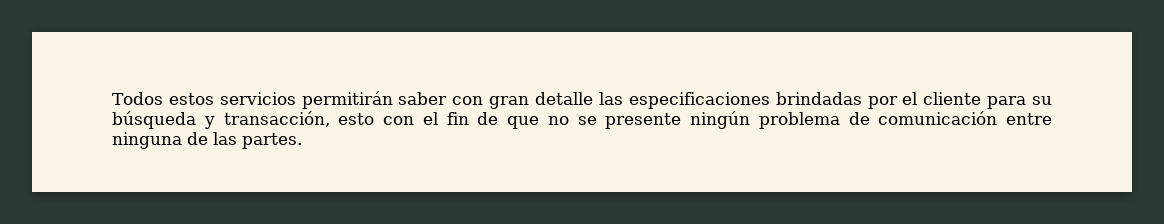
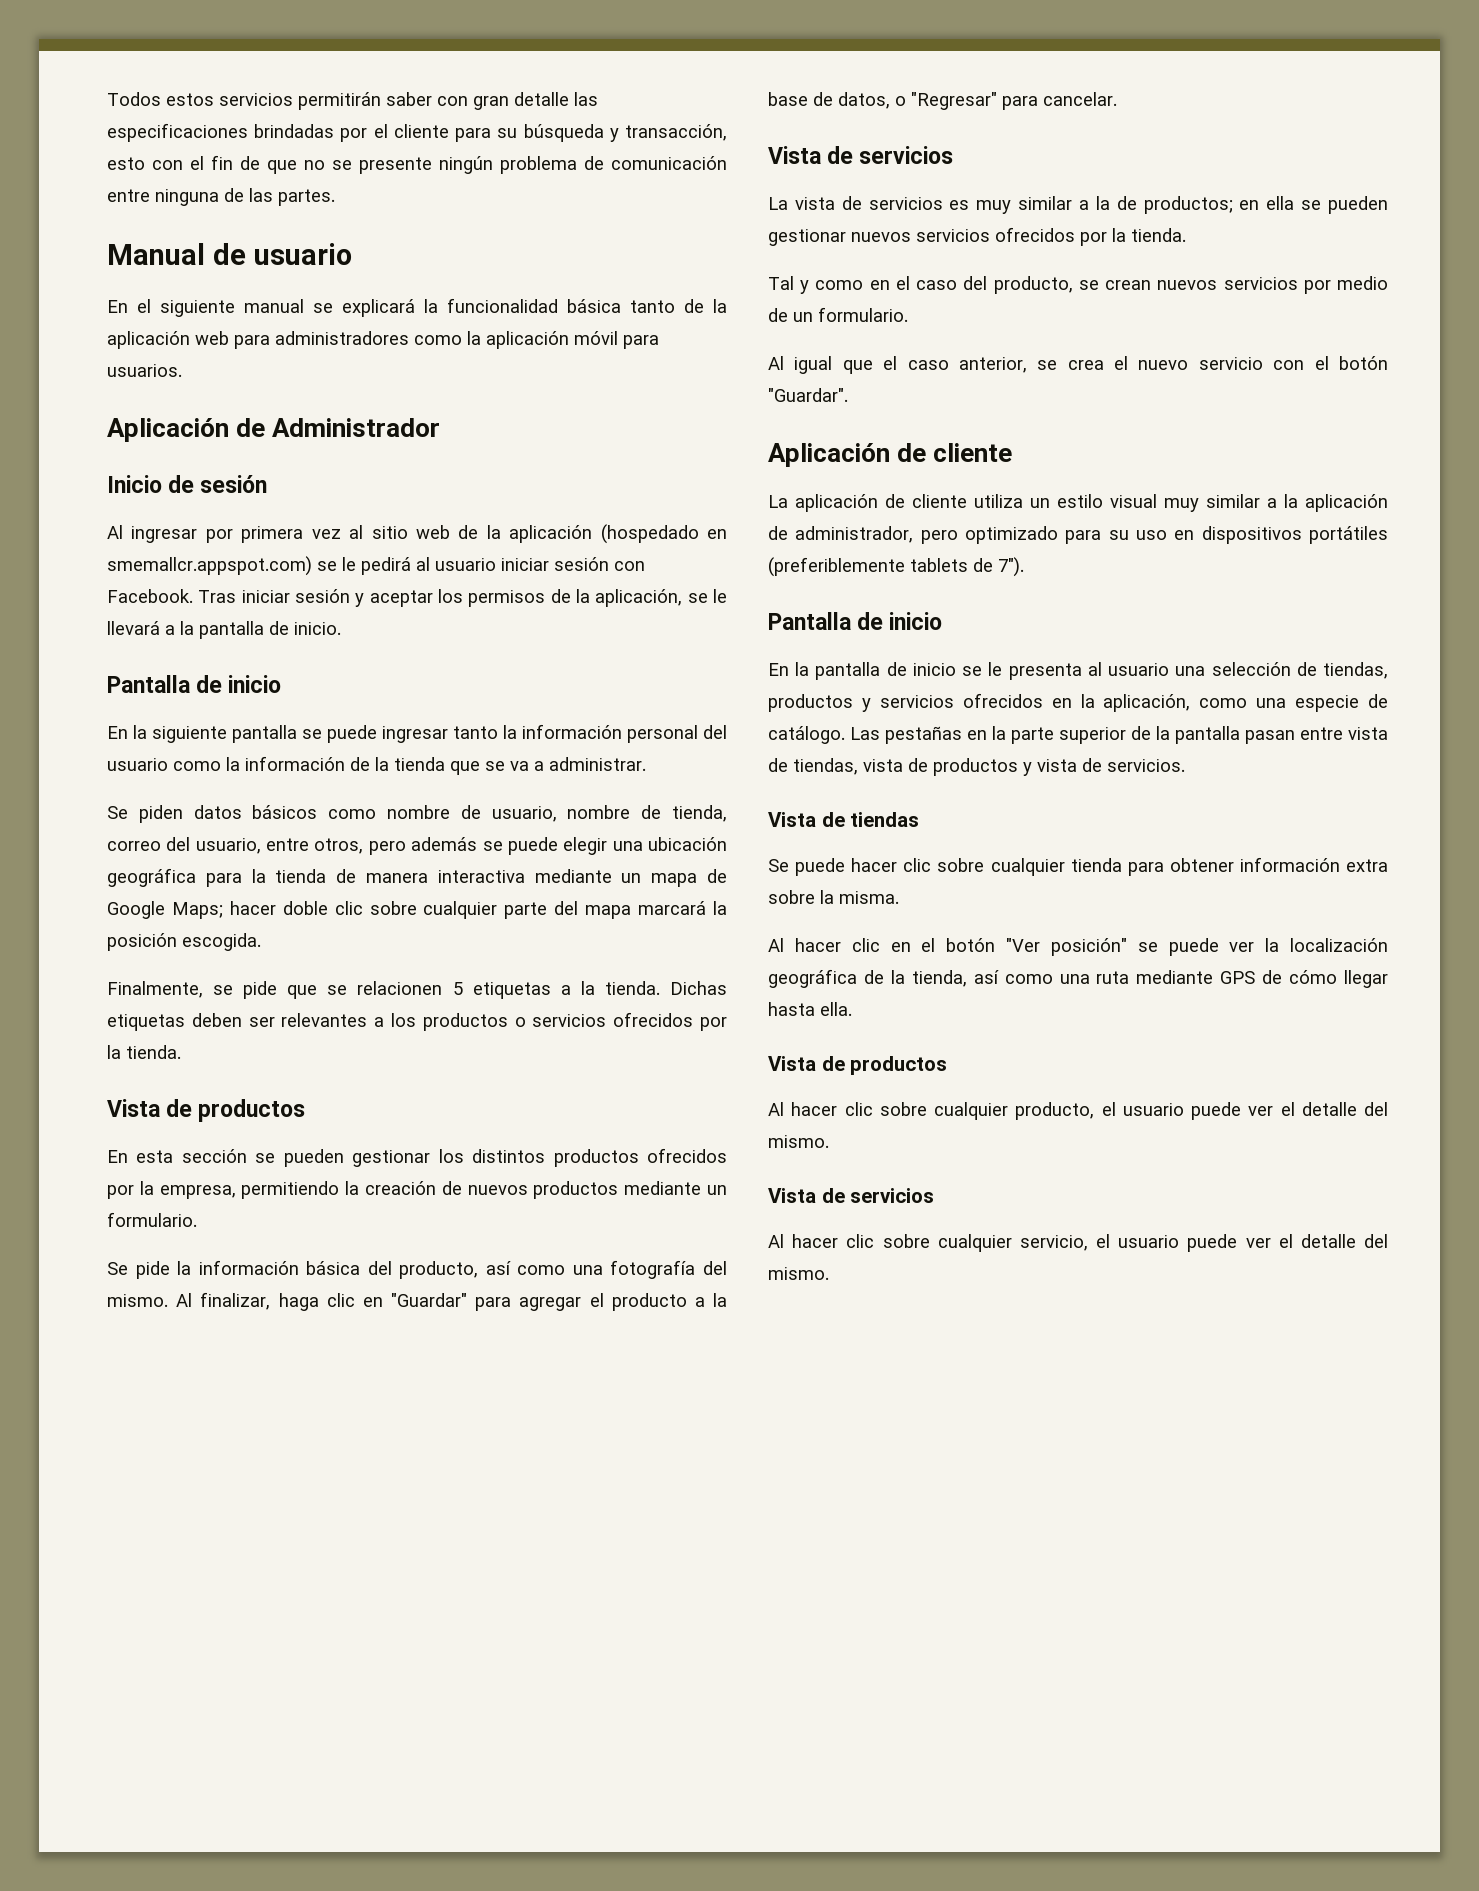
+ Manual de usuario
+ En el siguiente manual se explicará la funcionalidad básica tanto de la aplicación web para administradores como la aplicación móvil para usuarios.
+ Aplicación de Administrador
+ Inicio de sesión
+ Al ingresar por primera vez al sitio web de la aplicación (hospedado en smemallcr.appspot.com) se le pedirá al usuario iniciar sesión con Facebook. Tras iniciar sesión y aceptar los permisos de la aplicación, se le llevará a la pantalla de inicio.
+ Pantalla de inicio
+ En la siguiente pantalla se puede ingresar tanto la información personal del usuario como la información de la tienda que se va a administrar.
+ Se piden datos básicos como nombre de usuario, nombre de tienda, correo del usuario, entre otros, pero además se puede elegir una ubicación geográfica para la tienda de manera interactiva mediante un mapa de Google Maps; hacer doble clic sobre cualquier parte del mapa marcará la posición escogida.
+ Finalmente, se pide que se relacionen 5 etiquetas a la tienda. Dichas etiquetas deben ser relevantes a los productos o servicios ofrecidos por la tienda.
+ Vista de productos
+ En esta sección se pueden gestionar los distintos productos ofrecidos por la empresa, permitiendo la creación de nuevos productos mediante un formulario.
+ Se pide la información básica del producto, así como una fotografía del mismo. Al finalizar, haga clic en "Guardar" para agregar el producto a la base de datos, o "Regresar" para cancelar.
+ Vista de servicios
+ La vista de servicios es muy similar a la de productos; en ella se pueden gestionar nuevos servicios ofrecidos por la tienda.
+ Tal y como en el caso del producto, se crean nuevos servicios por medio de un formulario.
+ Al igual que el caso anterior, se crea el nuevo servicio con el botón "Guardar".
+ Aplicación de cliente
+ La aplicación de cliente utiliza un estilo visual muy similar a la aplicación de administrador, pero optimizado para su uso en dispositivos portátiles (preferiblemente tablets de 7").
+ Pantalla de inicio
+ En la pantalla de inicio se le presenta al usuario una selección de tiendas, productos y servicios ofrecidos en la aplicación, como una especie de catálogo. Las pestañas en la parte superior de la pantalla pasan entre vista de tiendas, vista de productos y vista de servicios.
+ Vista de tiendas
+ Se puede hacer clic sobre cualquier tienda para obtener información extra sobre la misma.
+ Al hacer clic en el botón "Ver posición" se puede ver la localización geográfica de la tienda, así como una ruta mediante GPS de cómo llegar hasta ella.
+ Vista de productos
+ Al hacer clic sobre cualquier producto, el usuario puede ver el detalle del mismo.
+ Vista de servicios
+ Al hacer clic sobre cualquier servicio, el usuario puede ver el detalle del mismo.

